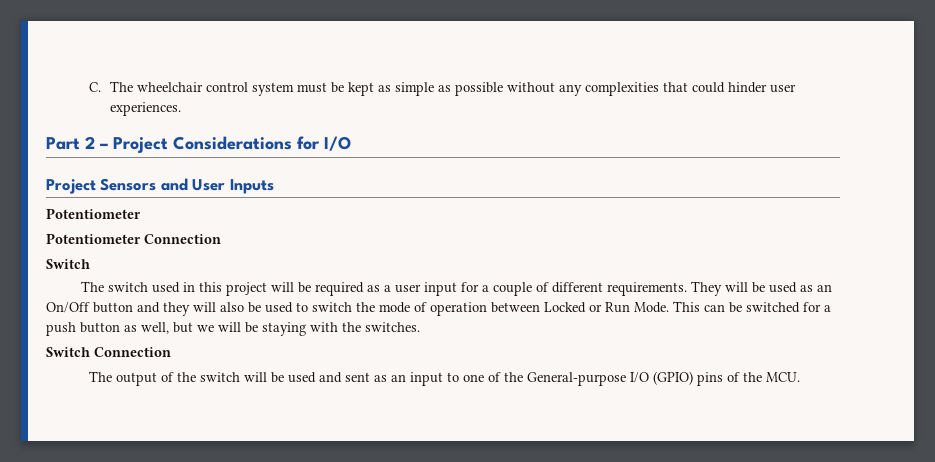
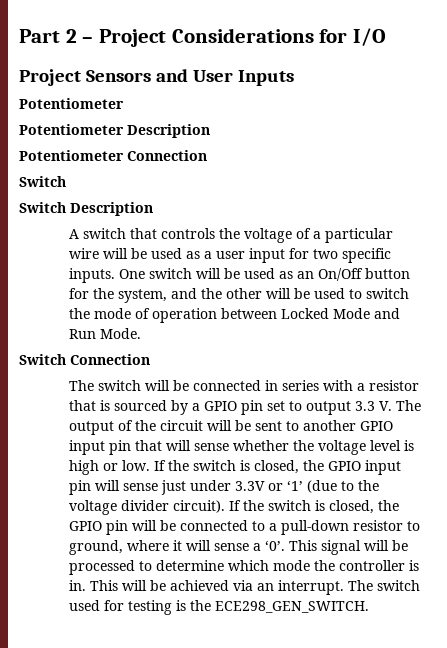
- C. The wheelchair control system must be kept as simple as possible without any complexities that could hinder user experiences.
+ Potentiometer Description
- The switch used in this project will be required as a user input for a couple of different requirements. They will be used as an On/Off button and they will also be used to switch the mode of operation between Locked or Run Mode. This can be switched for a push button as well, but we will be staying with the switches.
+ Switch Description
+ A switch that controls the voltage of a particular wire will be used as a user input for two specific inputs. One switch will be used as an On/Off button for the system, and the other will be used to switch the mode of operation between Locked Mode and Run Mode.
  Switch Connection
- The output of the switch will be used and sent as an input to one of the General-purpose I/O (GPIO) pins of the MCU.
+ The switch will be connected in series with a resistor that is sourced by a GPIO pin set to output 3.3 V. The output of the circuit will be sent to another GPIO input pin that will sense whether the voltage level is high or low. If the switch is closed, the GPIO input pin will sense just under 3.3V or ‘1’ (due to the voltage divider circuit). If the switch is closed, the GPIO pin will be connected to a pull-down resistor to ground, where it will sense a ‘0’. This signal will be processed to determine which mode the controller is in. This will be achieved via an interrupt. The switch used for testing is the ECE298_GEN_SWITCH.

